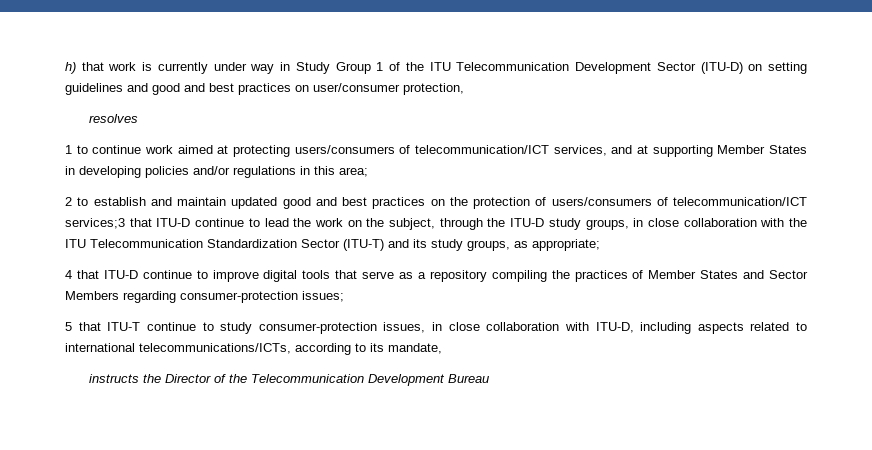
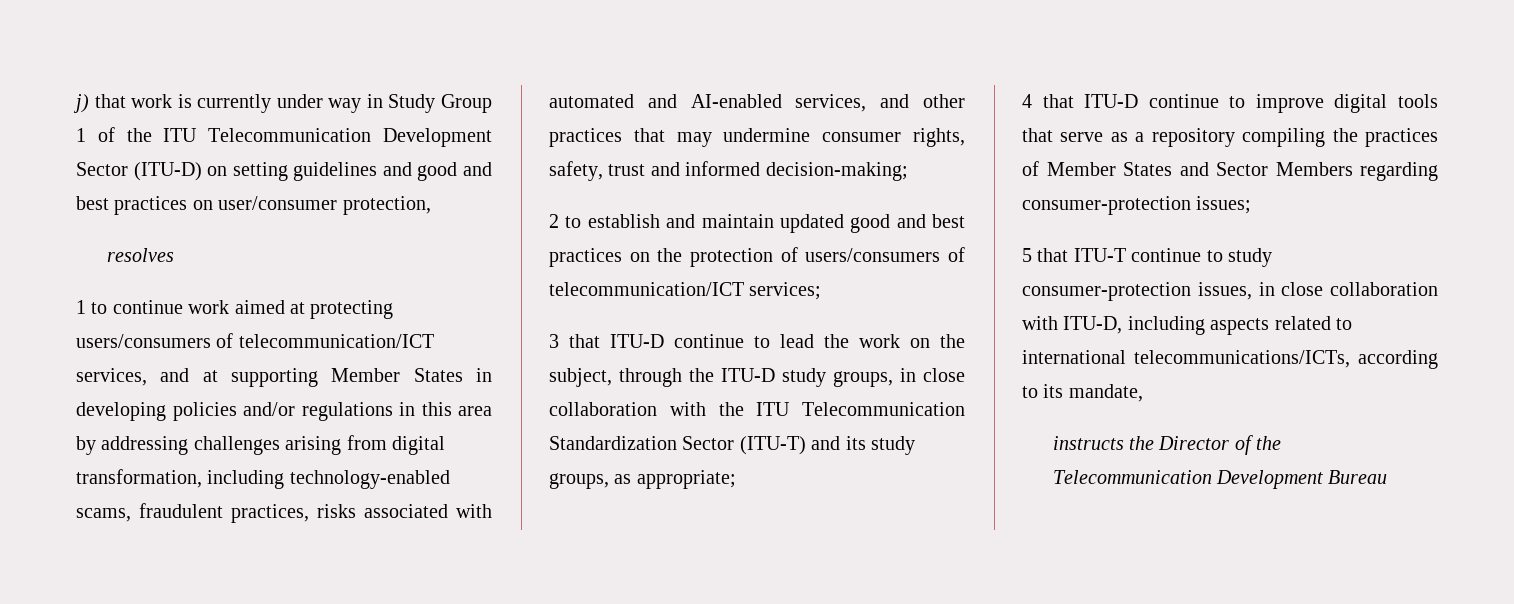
- h) that work is currently under way in Study Group 1 of the ITU Telecommunication Development Sector (ITU-D) on setting guidelines and good and best practices on user/consumer protection,
+ j) that work is currently under way in Study Group 1 of the ITU Telecommunication Development Sector (ITU-D) on setting guidelines and good and best practices on user/consumer protection,
- 1 to continue work aimed at protecting users/consumers of telecommunication/ICT services, and at supporting Member States in developing policies and/or regulations in this area;
+ 1 to continue work aimed at protecting users/consumers of telecommunication/ICT services, and at supporting Member States in developing policies and/or regulations in this area by addressing challenges arising from digital transformation, including technology-enabled scams, fraudulent practices, risks associated with automated and AI-enabled services, and other practices that may undermine consumer rights, safety, trust and informed decision-making;
- 2 to establish and maintain updated good and best practices on the protection of users/consumers of telecommunication/ICT services;3 that ITU-D continue to lead the work on the subject, through the ITU-D study groups, in close collaboration with the ITU Telecommunication Standardization Sector (ITU-T) and its study groups, as appropriate;
+ 2 to establish and maintain updated good and best practices on the protection of users/consumers of telecommunication/ICT services;
+ 3 that ITU-D continue to lead the work on the subject, through the ITU-D study groups, in close collaboration with the ITU Telecommunication Standardization Sector (ITU-T) and its study groups, as appropriate;

